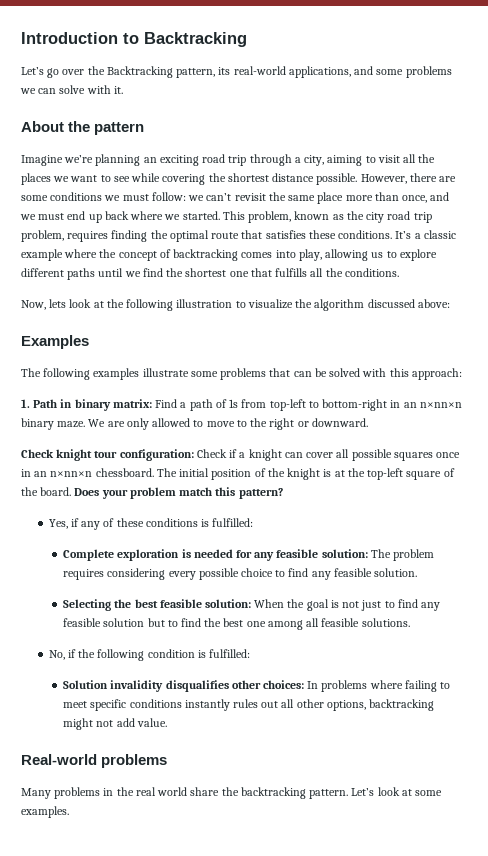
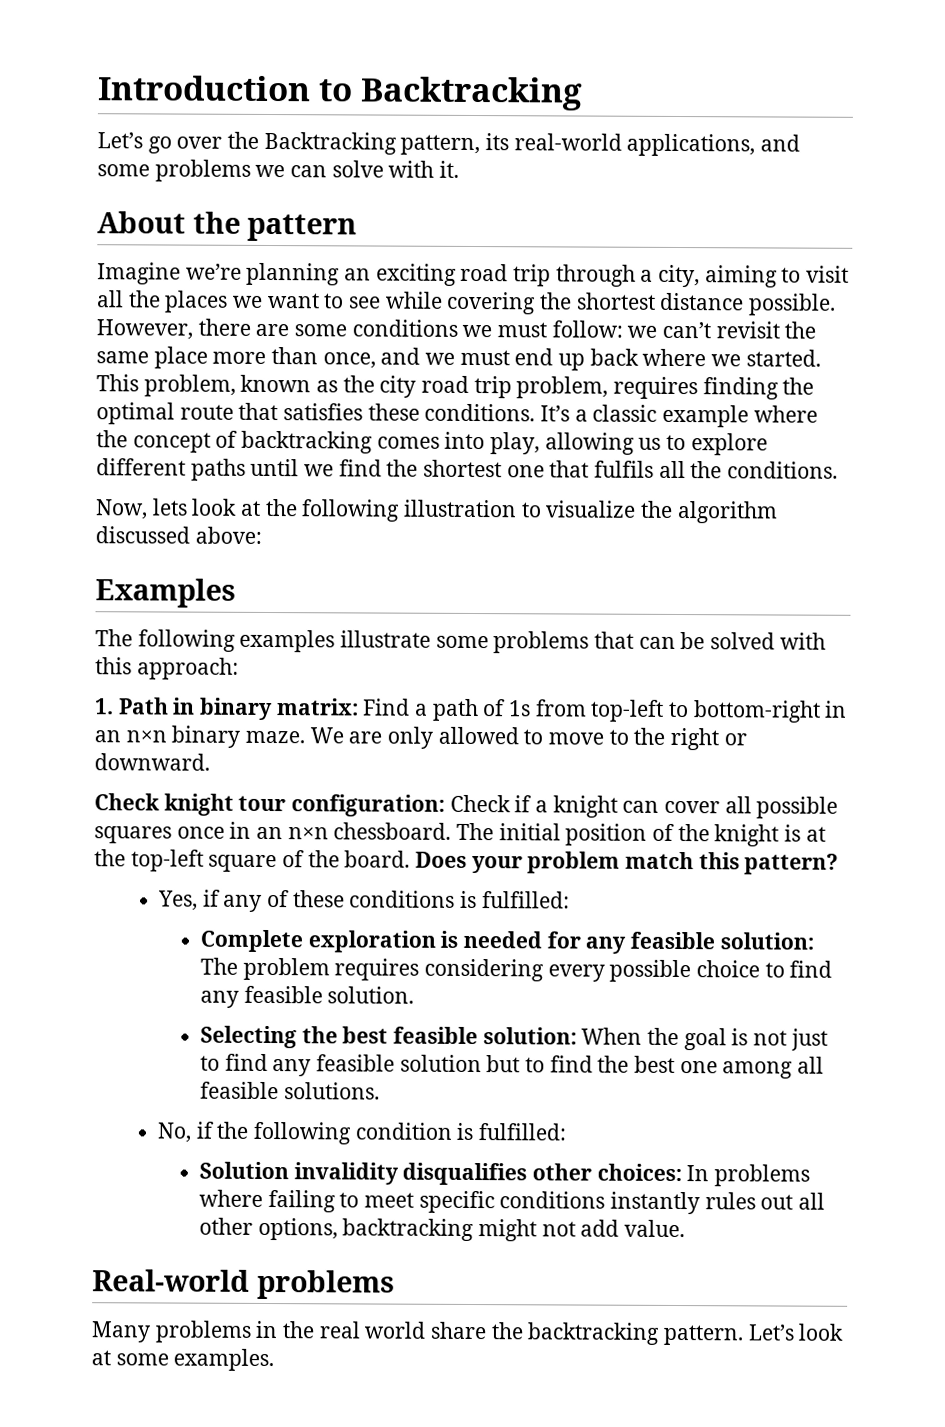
- It’s a classic example where the concept of backtracking comes into play, allowing us to explore different paths until we find the shortest one that fulfills all the conditions.
+ It’s a classic example where the concept of backtracking comes into play, allowing us to explore different paths until we find the shortest one that fulfils all the conditions.
- 1. Path in binary matrix: Find a path of 1s from top-left to bottom-right in an n×nn×n binary maze.
+ 1. Path in binary matrix: Find a path of 1s from top-left to bottom-right in an n×n binary maze.
- Check knight tour configuration: Check if a knight can cover all possible squares once in an n×nn×n chessboard.
+ Check knight tour configuration: Check if a knight can cover all possible squares once in an n×n chessboard.

